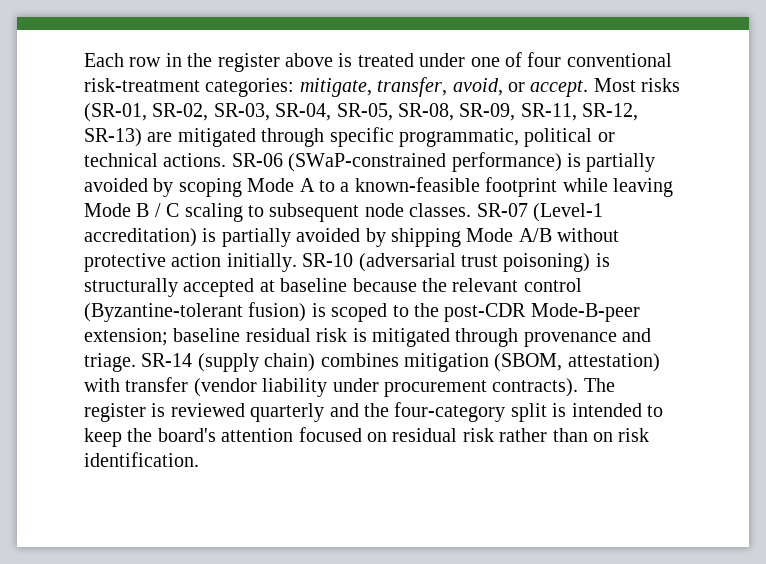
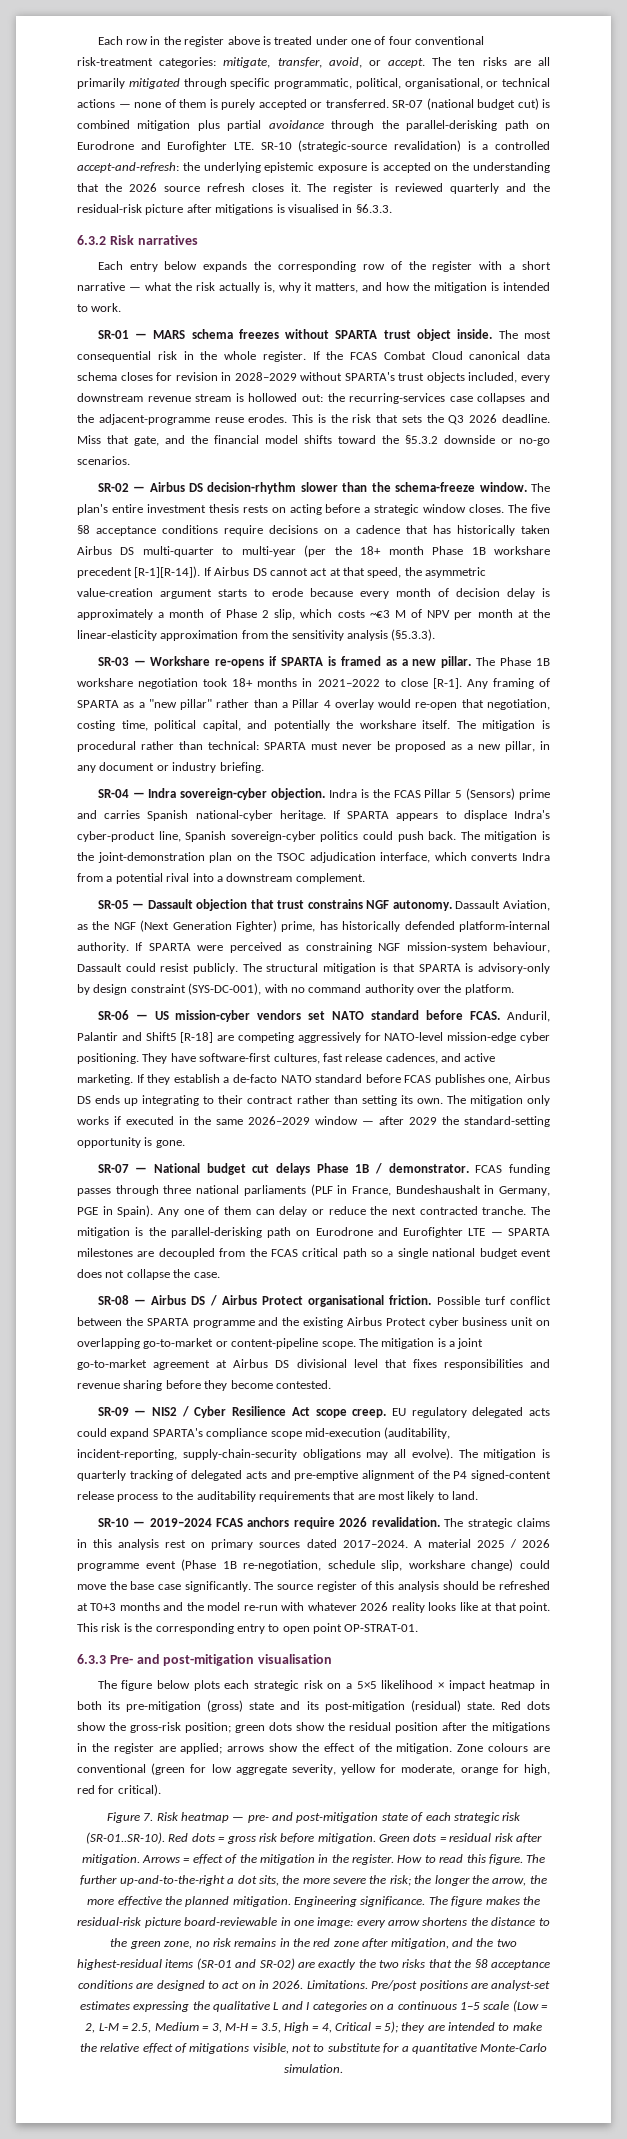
- Most risks (SR-01, SR-02, SR-03, SR-04, SR-05, SR-08, SR-09, SR-11, SR-12, SR-13) are mitigated through specific programmatic, political or technical actions. SR-06 (SWaP-constrained performance) is partially avoided by scoping Mode A to a known-feasible footprint while leaving Mode B / C scaling to subsequent node classes. SR-07 (Level-1 accreditation) is partially avoided by shipping Mode A/B without protective action initially. SR-10 (adversarial trust poisoning) is structurally accepted at baseline because the relevant control (Byzantine-tolerant fusion) is scoped to the post-CDR Mode-B-peer extension; baseline residual risk is mitigated through provenance and triage. SR-14 (supply chain) combines mitigation (SBOM, attestation) with transfer (vendor liability under procurement contracts).
+ The ten risks are all primarily mitigated through specific programmatic, political, organisational, or technical actions — none of them is purely accepted or transferred. SR-07 (national budget cut) is combined mitigation plus partial avoidance through the parallel-derisking path on Eurodrone and Eurofighter LTE. SR-10 (strategic-source revalidation) is a controlled accept-and-refresh: the underlying epistemic exposure is accepted on the understanding that the 2026 source refresh closes it.
- The register is reviewed quarterly and the four-category split is intended to keep the board's attention focused on residual risk rather than on risk identification.
+ The register is reviewed quarterly and the residual-risk picture after mitigations is visualised in §6.3.3.
+ 6.3.2 Risk narratives
+ Each entry below expands the corresponding row of the register with a short narrative — what the risk actually is, why it matters, and how the mitigation is intended to work.
+ SR-01 — MARS schema freezes without SPARTA trust object inside. The most consequential risk in the whole register. If the FCAS Combat Cloud canonical data schema closes for revision in 2028–2029 without SPARTA's trust objects included, every downstream revenue stream is hollowed out: the recurring-services case collapses and the adjacent-programme reuse erodes. This is the risk that sets the Q3 2026 deadline. Miss that gate, and the financial model shifts toward the §5.3.2 downside or no-go scenarios.
+ SR-02 — Airbus DS decision-rhythm slower than the schema-freeze window. The plan's entire investment thesis rests on acting before a strategic window closes. The five §8 acceptance conditions require decisions on a cadence that has historically taken Airbus DS multi-quarter to multi-year (per the 18+ month Phase 1B workshare precedent [R-1][R-14]). If Airbus DS cannot act at that speed, the asymmetric value-creation argument starts to erode because every month of decision delay is approximately a month of Phase 2 slip, which costs ~€3 M of NPV per month at the linear-elasticity approximation from the sensitivity analysis (§5.3.3).
+ SR-03 — Workshare re-opens if SPARTA is framed as a new pillar. The Phase 1B workshare negotiation took 18+ months in 2021–2022 to close [R-1]. Any framing of SPARTA as a "new pillar" rather than a Pillar 4 overlay would re-open that negotiation, costing time, political capital, and potentially the workshare itself. The mitigation is procedural rather than technical: SPARTA must never be proposed as a new pillar, in any document or industry briefing.
+ SR-04 — Indra sovereign-cyber objection. Indra is the FCAS Pillar 5 (Sensors) prime and carries Spanish national-cyber heritage. If SPARTA appears to displace Indra's cyber-product line, Spanish sovereign-cyber politics could push back. The mitigation is the joint-demonstration plan on the TSOC adjudication interface, which converts Indra from a potential rival into a downstream complement.
+ SR-05 — Dassault objection that trust constrains NGF autonomy. Dassault Aviation, as the NGF (Next Generation Fighter) prime, has historically defended platform-internal authority. If SPARTA were perceived as constraining NGF mission-system behaviour, Dassault could resist publicly. The structural mitigation is that SPARTA is advisory-only by design constraint (SYS-DC-001), with no command authority over the platform.
+ SR-06 — US mission-cyber vendors set NATO standard before FCAS. Anduril, Palantir and Shift5 [R-18] are competing aggressively for NATO-level mission-edge cyber positioning. They have software-first cultures, fast release cadences, and active marketing. If they establish a de-facto NATO standard before FCAS publishes one, Airbus DS ends up integrating to their contract rather than setting its own. The mitigation only works if executed in the same 2026–2029 window — after 2029 the standard-setting opportunity is gone.
+ SR-07 — National budget cut delays Phase 1B / demonstrator. FCAS funding passes through three national parliaments (PLF in France, Bundeshaushalt in Germany, PGE in Spain). Any one of them can delay or reduce the next contracted tranche. The mitigation is the parallel-derisking path on Eurodrone and Eurofighter LTE — SPARTA milestones are decoupled from the FCAS critical path so a single national budget event does not collapse the case.
+ SR-08 — Airbus DS / Airbus Protect organisational friction. Possible turf conflict between the SPARTA programme and the existing Airbus Protect cyber business unit on overlapping go-to-market or content-pipeline scope. The mitigation is a joint go-to-market agreement at Airbus DS divisional level that fixes responsibilities and revenue sharing before they become contested.
+ SR-09 — NIS2 / Cyber Resilience Act scope creep. EU regulatory delegated acts could expand SPARTA's compliance scope mid-execution (auditability, incident-reporting, supply-chain-security obligations may all evolve). The mitigation is quarterly tracking of delegated acts and pre-emptive alignment of the P4 signed-content release process to the auditability requirements that are most likely to land.
+ SR-10 — 2019–2024 FCAS anchors require 2026 revalidation. The strategic claims in this analysis rest on primary sources dated 2017–2024. A material 2025 / 2026 programme event (Phase 1B re-negotiation, schedule slip, workshare change) could move the base case significantly. The source register of this analysis should be refreshed at T0+3 months and the model re-run with whatever 2026 reality looks like at that point. This risk is the corresponding entry to open point OP-STRAT-01.
+ 6.3.3 Pre- and post-mitigation visualisation
+ The figure below plots each strategic risk on a 5×5 likelihood × impact heatmap in both its pre-mitigation (gross) state and its post-mitigation (residual) state. Red dots show the gross-risk position; green dots show the residual position after the mitigations in the register are applied; arrows show the effect of the mitigation. Zone colours are conventional (green for low aggregate severity, yellow for moderate, orange for high, red for critical).
+ Figure 7. Risk heatmap — pre- and post-mitigation state of each strategic risk (SR-01..SR-10). Red dots = gross risk before mitigation. Green dots = residual risk after mitigation. Arrows = effect of the mitigation in the register. How to read this figure. The further up-and-to-the-right a dot sits, the more severe the risk; the longer the arrow, the more effective the planned mitigation. Engineering significance. The figure makes the residual-risk picture board-reviewable in one image: every arrow shortens the distance to the green zone, no risk remains in the red zone after mitigation, and the two highest-residual items (SR-01 and SR-02) are exactly the two risks that the §8 acceptance conditions are designed to act on in 2026. Limitations. Pre/post positions are analyst-set estimates expressing the qualitative L and I categories on a continuous 1–5 scale (Low = 2, L-M = 2.5, Medium = 3, M-H = 3.5, High = 4, Critical = 5); they are intended to make the relative effect of mitigations visible, not to substitute for a quantitative Monte-Carlo simulation.

